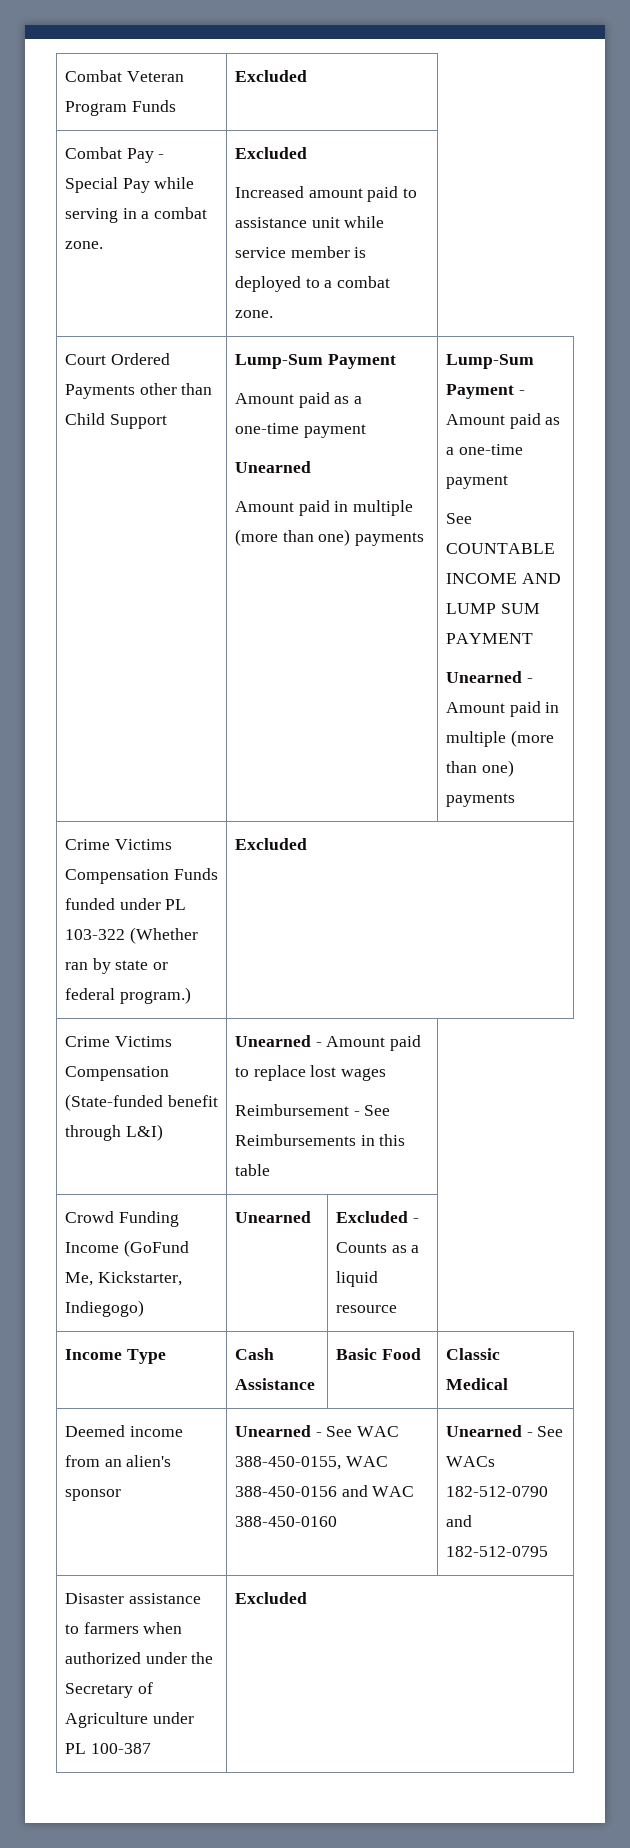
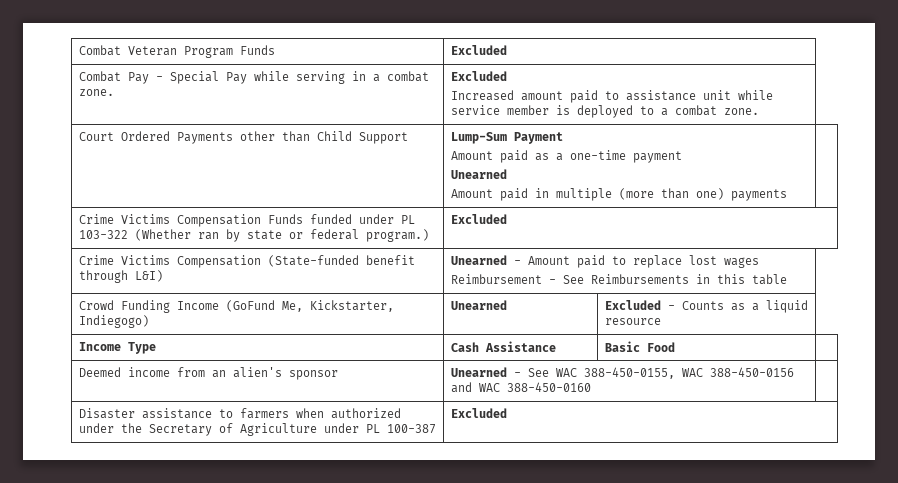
- Lump-Sum Payment - Amount paid as a one-time payment
- See COUNTABLE INCOME AND LUMP SUM PAYMENT
- Unearned - Amount paid in multiple (more than one) payments
- Income Type | Cash Assistance | Basic Food | Classic Medical
+ Income Type | Cash Assistance | Basic Food |
- Deemed income from an alien's sponsor | Unearned - See WAC 388-450-0155, WAC 388-450-0156 and WAC 388-450-0160 | Unearned - See WACs 182-512-0790 and 182-512-0795
+ Deemed income from an alien's sponsor | Unearned - See WAC 388-450-0155, WAC 388-450-0156 and WAC 388-450-0160 |

